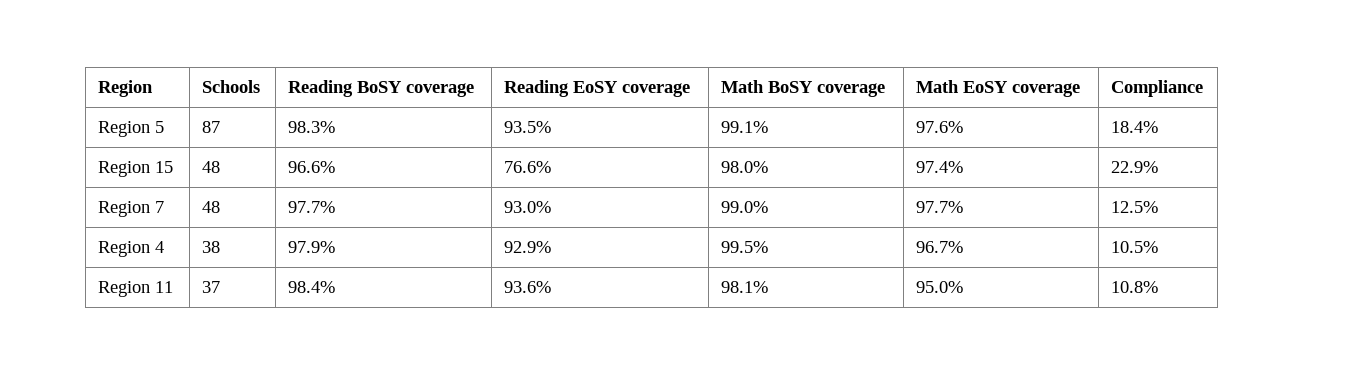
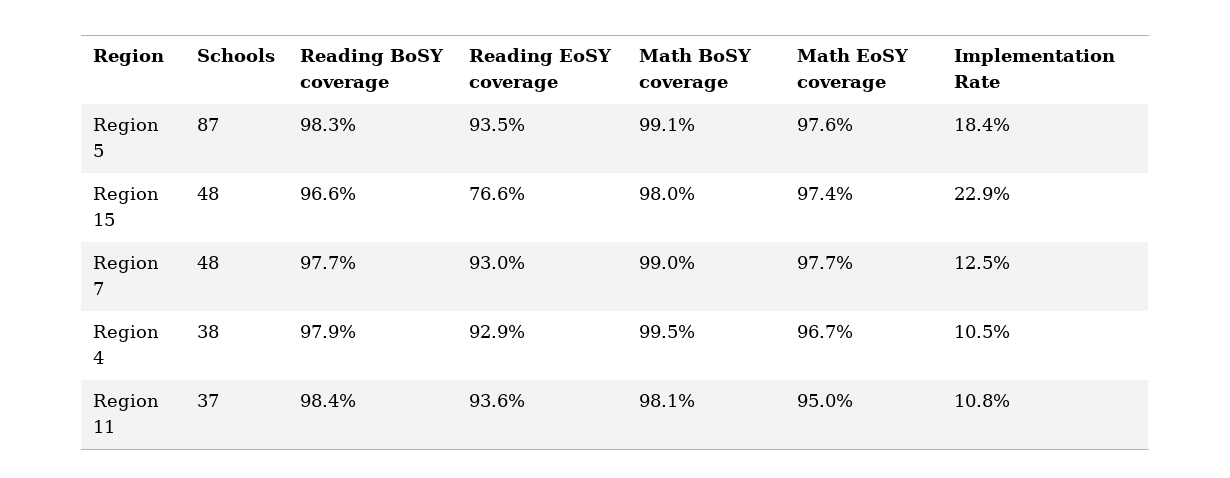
- Region | Schools | Reading BoSY coverage | Reading EoSY coverage | Math BoSY coverage | Math EoSY coverage | Compliance
+ Region | Schools | Reading BoSY coverage | Reading EoSY coverage | Math BoSY coverage | Math EoSY coverage | Implementation Rate

